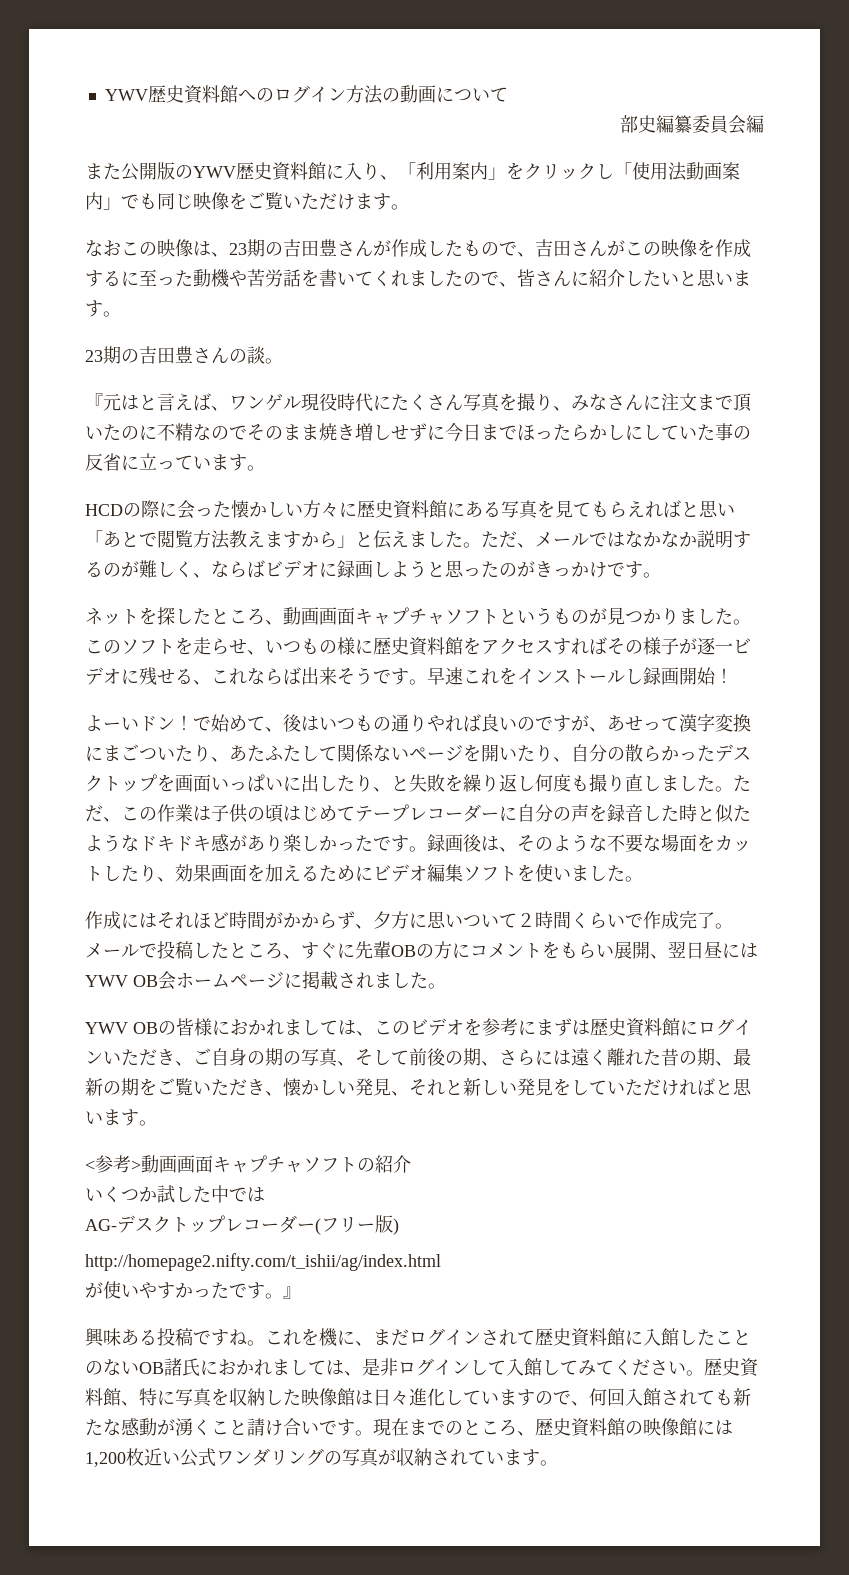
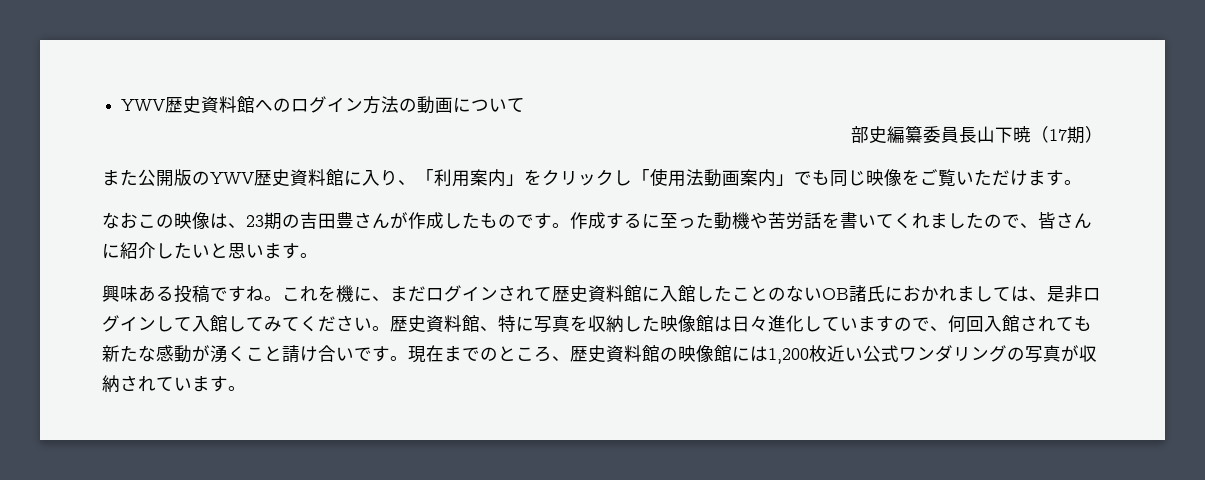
- 部史編纂委員会編
+ 部史編纂委員長山下暁（17期）
- なおこの映像は、23期の吉田豊さんが作成したもので、吉田さんがこの映像を作成するに至った動機や苦労話を書いてくれましたので、皆さんに紹介したいと思います。
+ なおこの映像は、23期の吉田豊さんが作成したものです。作成するに至った動機や苦労話を書いてくれましたので、皆さんに紹介したいと思います。
- 23期の吉田豊さんの談。
- 『元はと言えば、ワンゲル現役時代にたくさん写真を撮り、みなさんに注文まで頂いたのに不精なのでそのまま焼き増しせずに今日までほったらかしにしていた事の反省に立っています。
- HCDの際に会った懐かしい方々に歴史資料館にある写真を見てもらえればと思い「あとで閲覧方法教えますから」と伝えました。ただ、メールではなかなか説明するのが難しく、ならばビデオに録画しようと思ったのがきっかけです。
- ネットを探したところ、動画画面キャプチャソフトというものが見つかりました。このソフトを走らせ、いつもの様に歴史資料館をアクセスすればその様子が逐一ビデオに残せる、これならば出来そうです。早速これをインストールし録画開始！
- よーいドン！で始めて、後はいつもの通りやれば良いのですが、あせって漢字変換にまごついたり、あたふたして関係ないページを開いたり、自分の散らかったデスクトップを画面いっぱいに出したり、と失敗を繰り返し何度も撮り直しました。ただ、この作業は子供の頃はじめてテープレコーダーに自分の声を録音した時と似たようなドキドキ感があり楽しかったです。録画後は、そのような不要な場面をカットしたり、効果画面を加えるためにビデオ編集ソフトを使いました。
- 作成にはそれほど時間がかからず、夕方に思いついて２時間くらいで作成完了。メールで投稿したところ、すぐに先輩OBの方にコメントをもらい展開、翌日昼にはYWV OB会ホームページに掲載されました。
- YWV OBの皆様におかれましては、このビデオを参考にまずは歴史資料館にログインいただき、ご自身の期の写真、そして前後の期、さらには遠く離れた昔の期、最新の期をご覧いただき、懐かしい発見、それと新しい発見をしていただければと思います。
- <参考>動画画面キャプチャソフトの紹介
- いくつか試した中では
- AG-デスクトップレコーダー(フリー版)
- http://homepage2.nifty.com/t_ishii/ag/index.html
- が使いやすかったです。』

